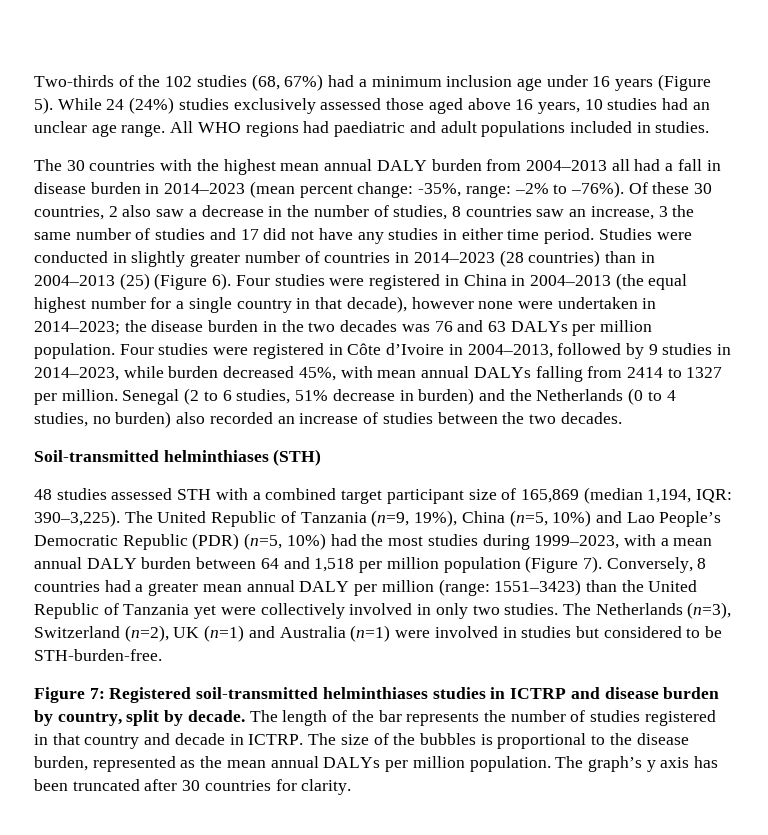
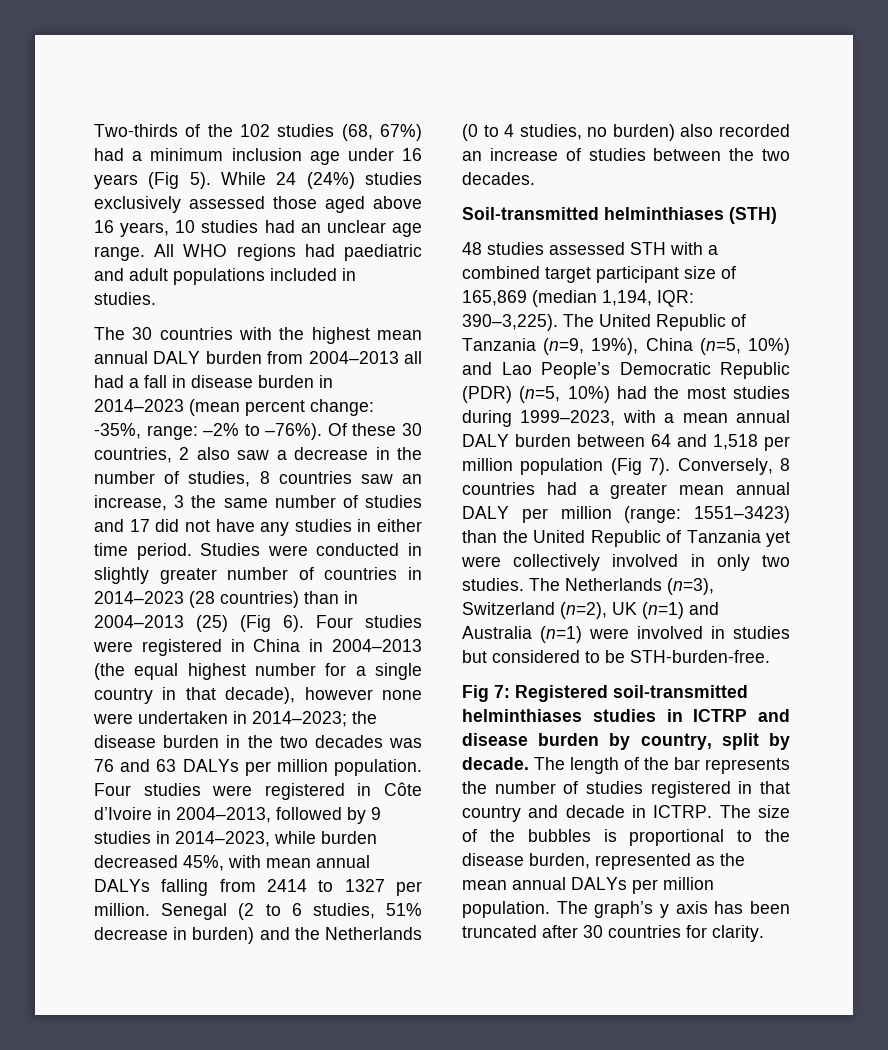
- Two-thirds of the 102 studies (68, 67%) had a minimum inclusion age under 16 years (Figure 5).
+ Two-thirds of the 102 studies (68, 67%) had a minimum inclusion age under 16 years (Fig 5).
- Studies were conducted in slightly greater number of countries in 2014–2023 (28 countries) than in 2004–2013 (25) (Figure 6).
+ Studies were conducted in slightly greater number of countries in 2014–2023 (28 countries) than in 2004–2013 (25) (Fig 6).
- The United Republic of Tanzania (n=9, 19%), China (n=5, 10%) and Lao People’s Democratic Republic (PDR) (n=5, 10%) had the most studies during 1999–2023, with a mean annual DALY burden between 64 and 1,518 per million population (Figure 7).
+ The United Republic of Tanzania (n=9, 19%), China (n=5, 10%) and Lao People’s Democratic Republic (PDR) (n=5, 10%) had the most studies during 1999–2023, with a mean annual DALY burden between 64 and 1,518 per million population (Fig 7).
- Figure 7: Registered soil-transmitted helminthiases studies in ICTRP and disease burden by country, split by decade.
+ Fig 7: Registered soil-transmitted helminthiases studies in ICTRP and disease burden by country, split by decade.

